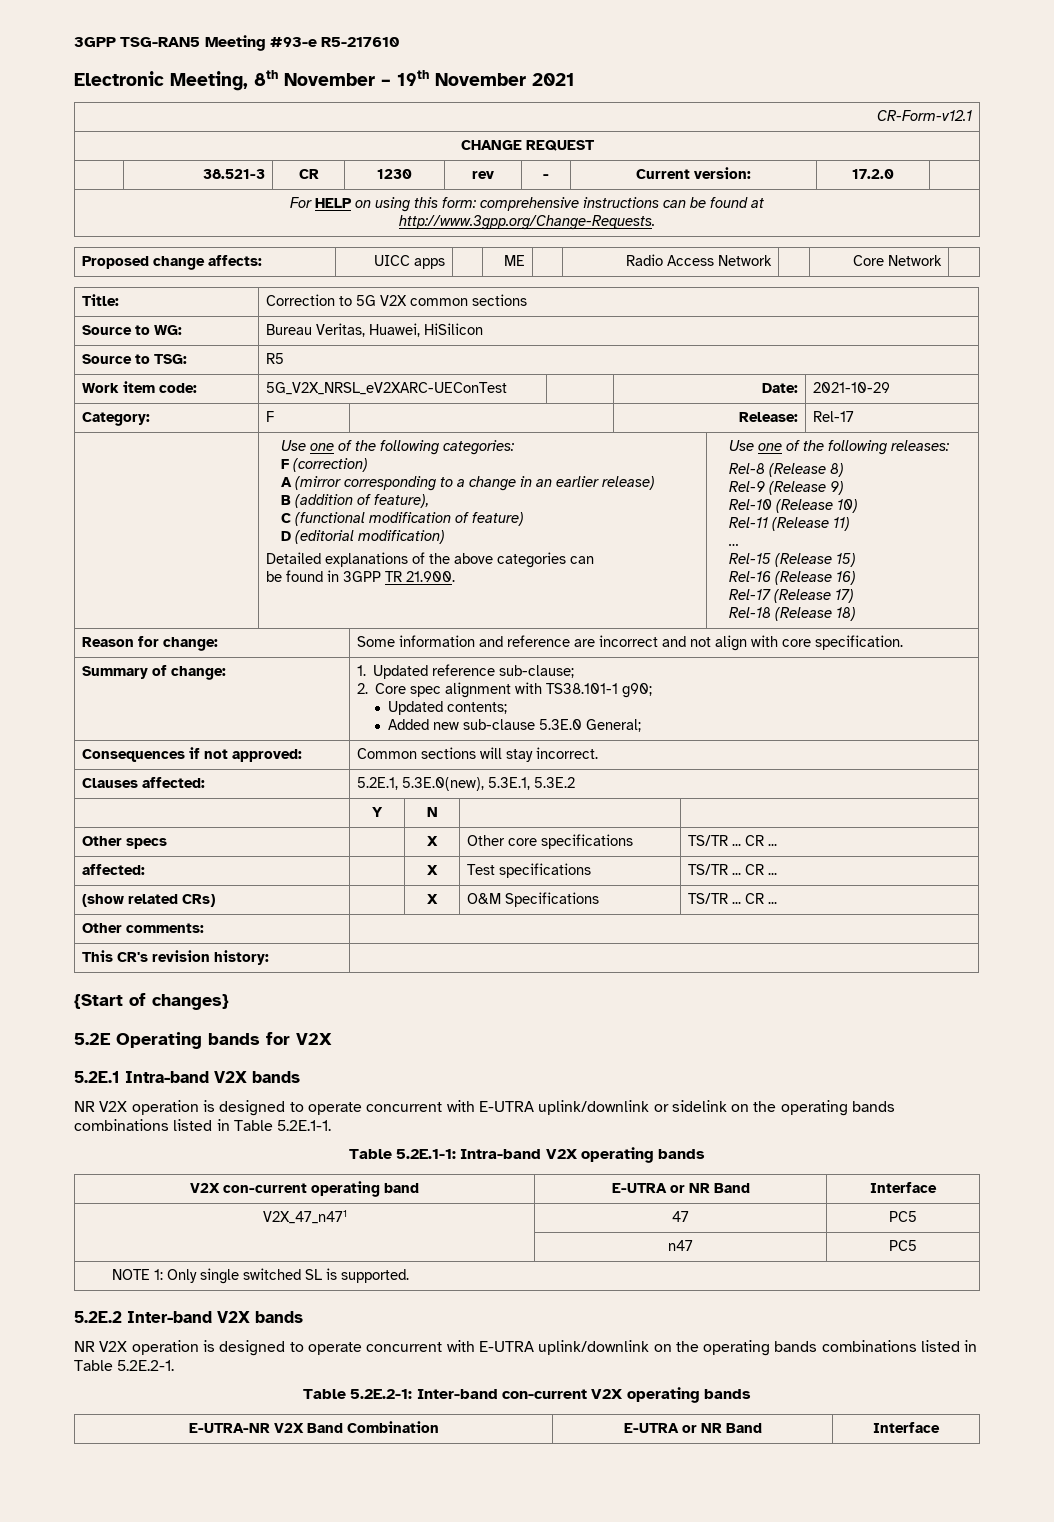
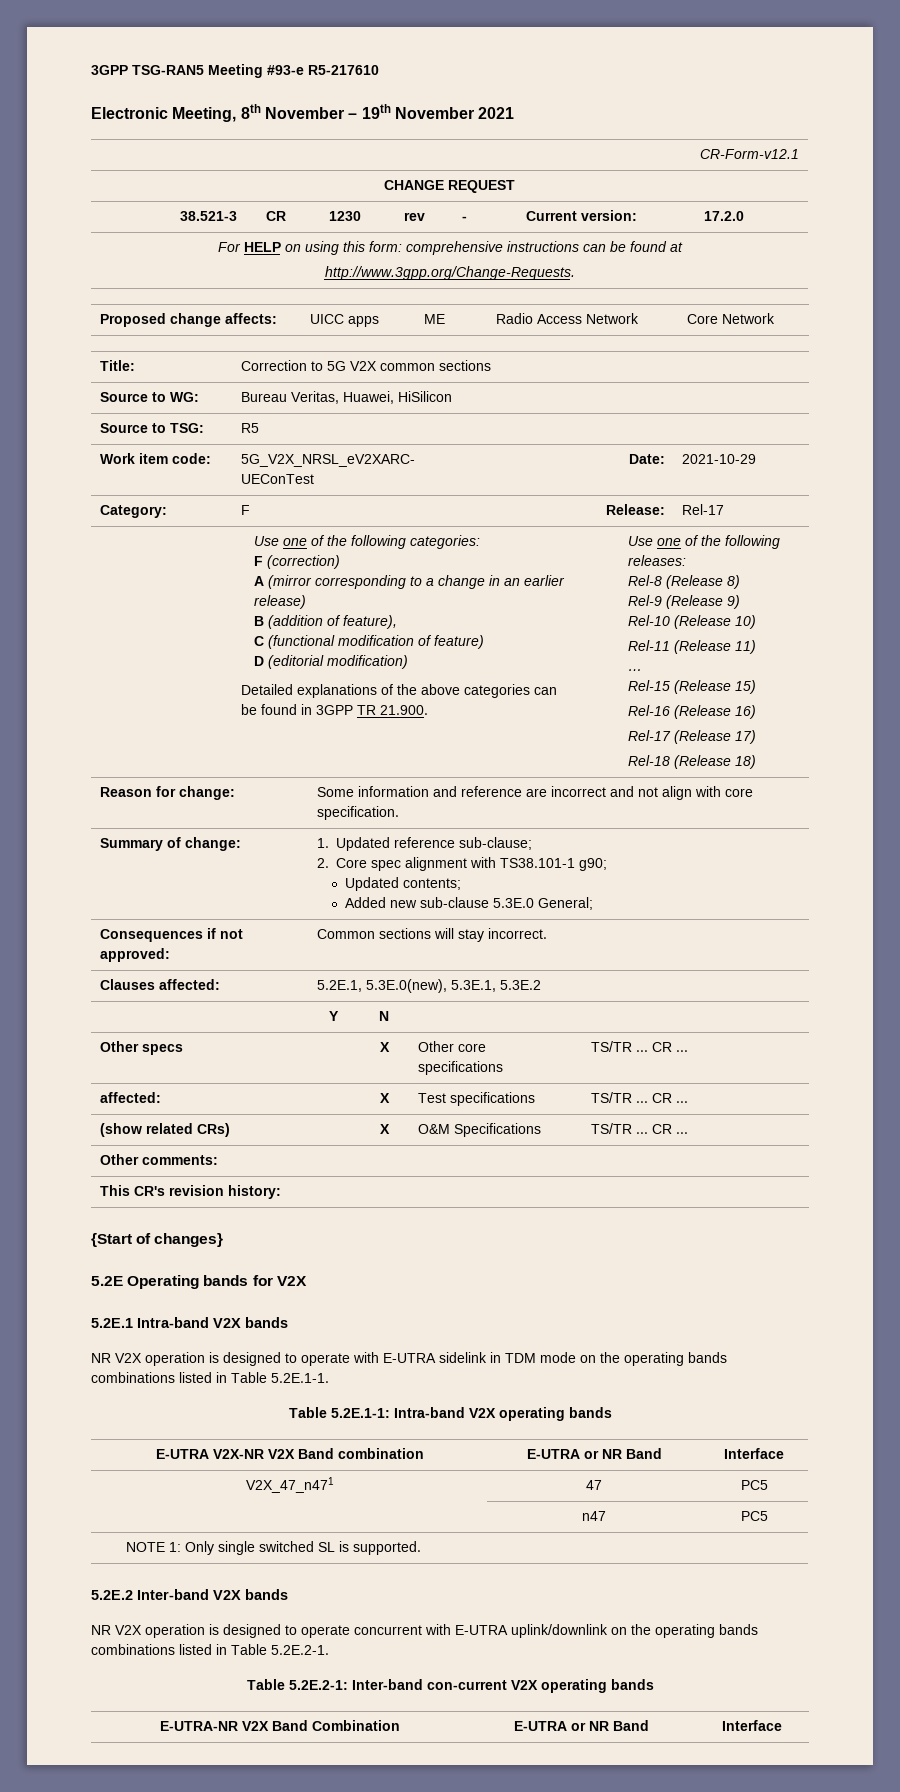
- NR V2X operation is designed to operate concurrent with E-UTRA uplink/downlink or sidelink on the operating bands combinations listed in Table 5.2E.1-1.
+ NR V2X operation is designed to operate with E-UTRA sidelink in TDM mode on the operating bands combinations listed in Table 5.2E.1-1.
- V2X con-current operating band | E-UTRA or NR Band | Interface
+ E-UTRA V2X-NR V2X Band combination | E-UTRA or NR Band | Interface

